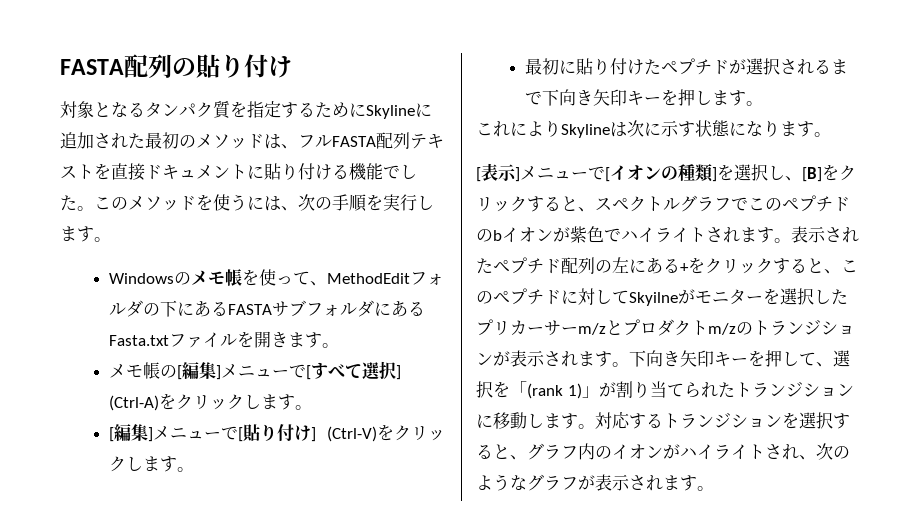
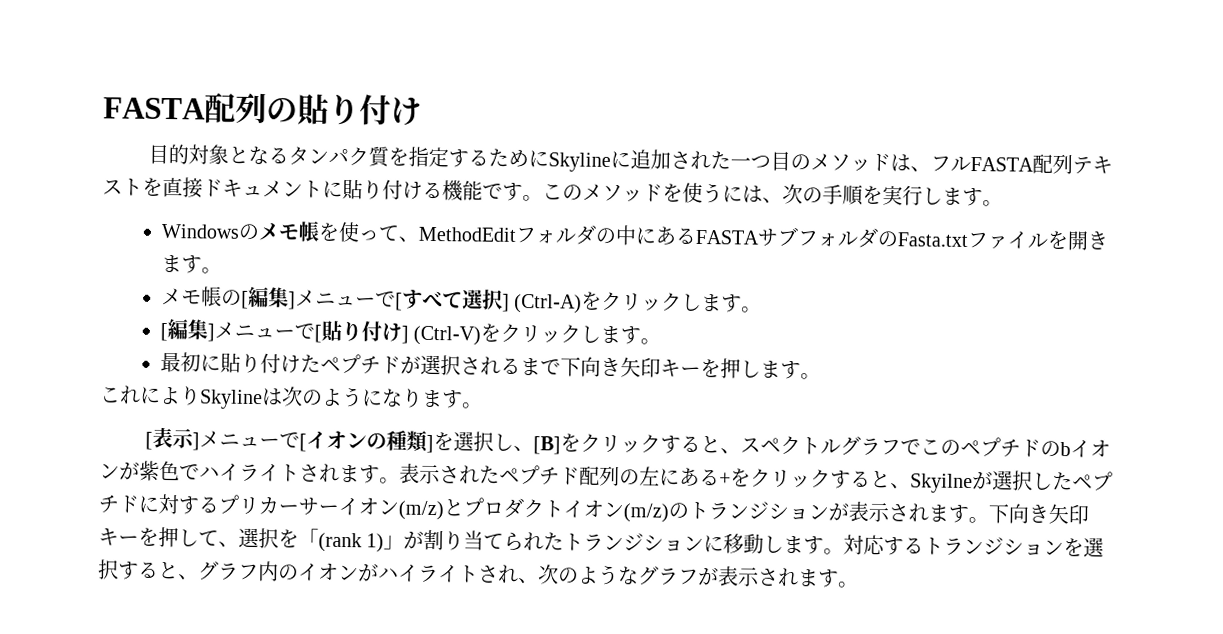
- 対象となるタンパク質を指定するためにSkylineに追加された最初のメソッドは、フルFASTA配列テキストを直接ドキュメントに貼り付ける機能でした。
+ 目的対象となるタンパク質を指定するためにSkylineに追加された一つ目のメソッドは、フルFASTA配列テキストを直接ドキュメントに貼り付ける機能です。
- Windowsのメモ帳を使って、MethodEditフォルダの下にあるFASTAサブフォルダにあるFasta.txtファイルを開きます。
+ Windowsのメモ帳を使って、MethodEditフォルダの中にあるFASTAサブフォルダのFasta.txtファイルを開きます。
- これによりSkylineは次に示す状態になります。
+ これによりSkylineは次のようになります。
- 表示されたペプチド配列の左にある+をクリックすると、このペプチドに対してSkyilneがモニターを選択したプリカーサーm/zとプロダクトm/zのトランジションが表示されます。
+ 表示されたペプチド配列の左にある+をクリックすると、Skyilneが選択したペプチドに対するプリカーサーイオン(m/z)とプロダクトイオン(m/z)のトランジションが表示されます。

